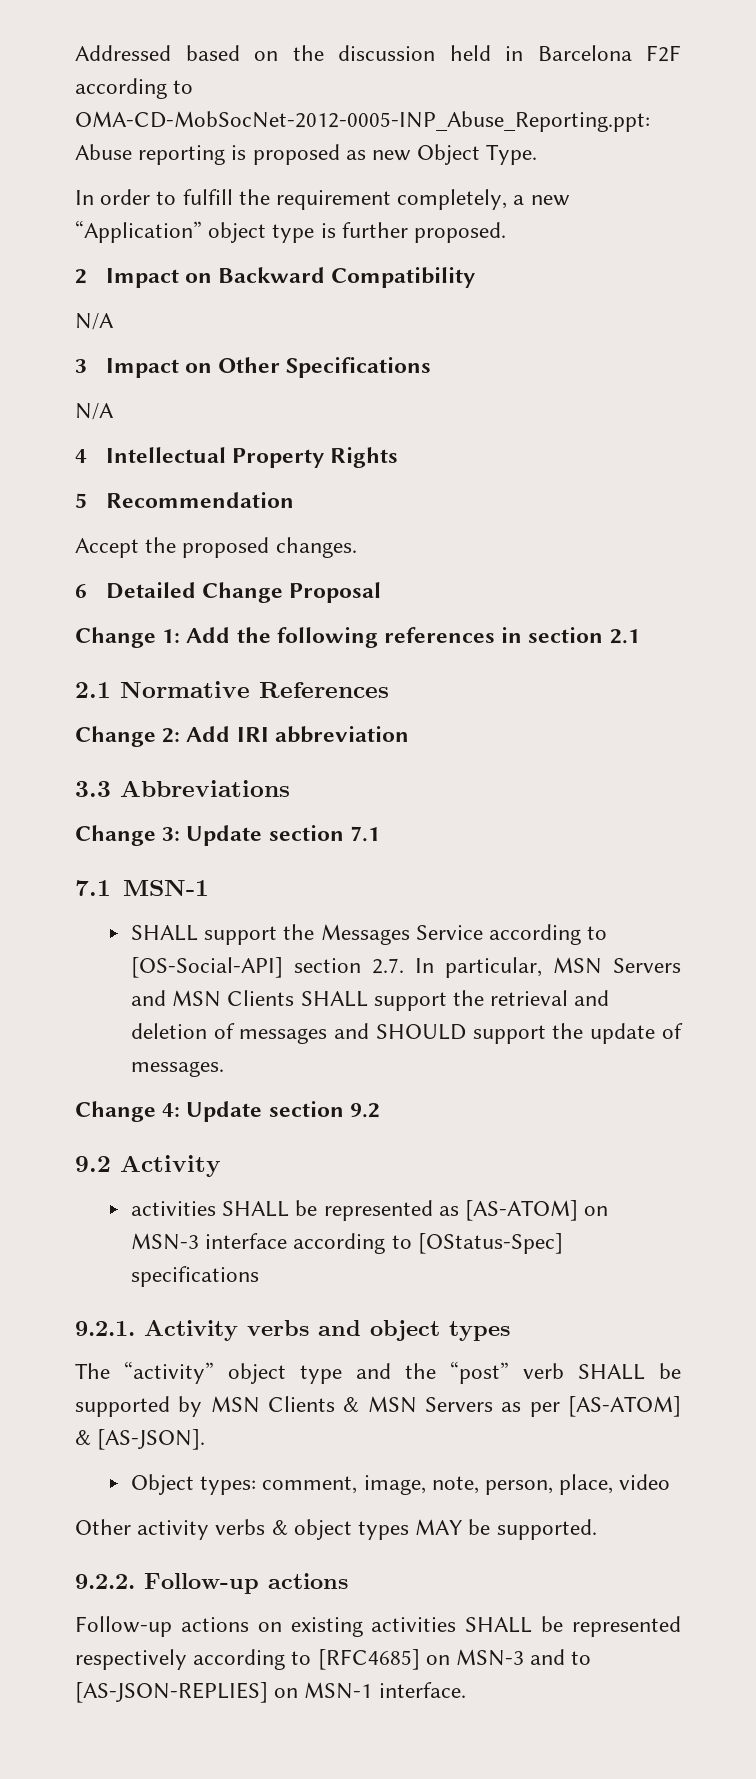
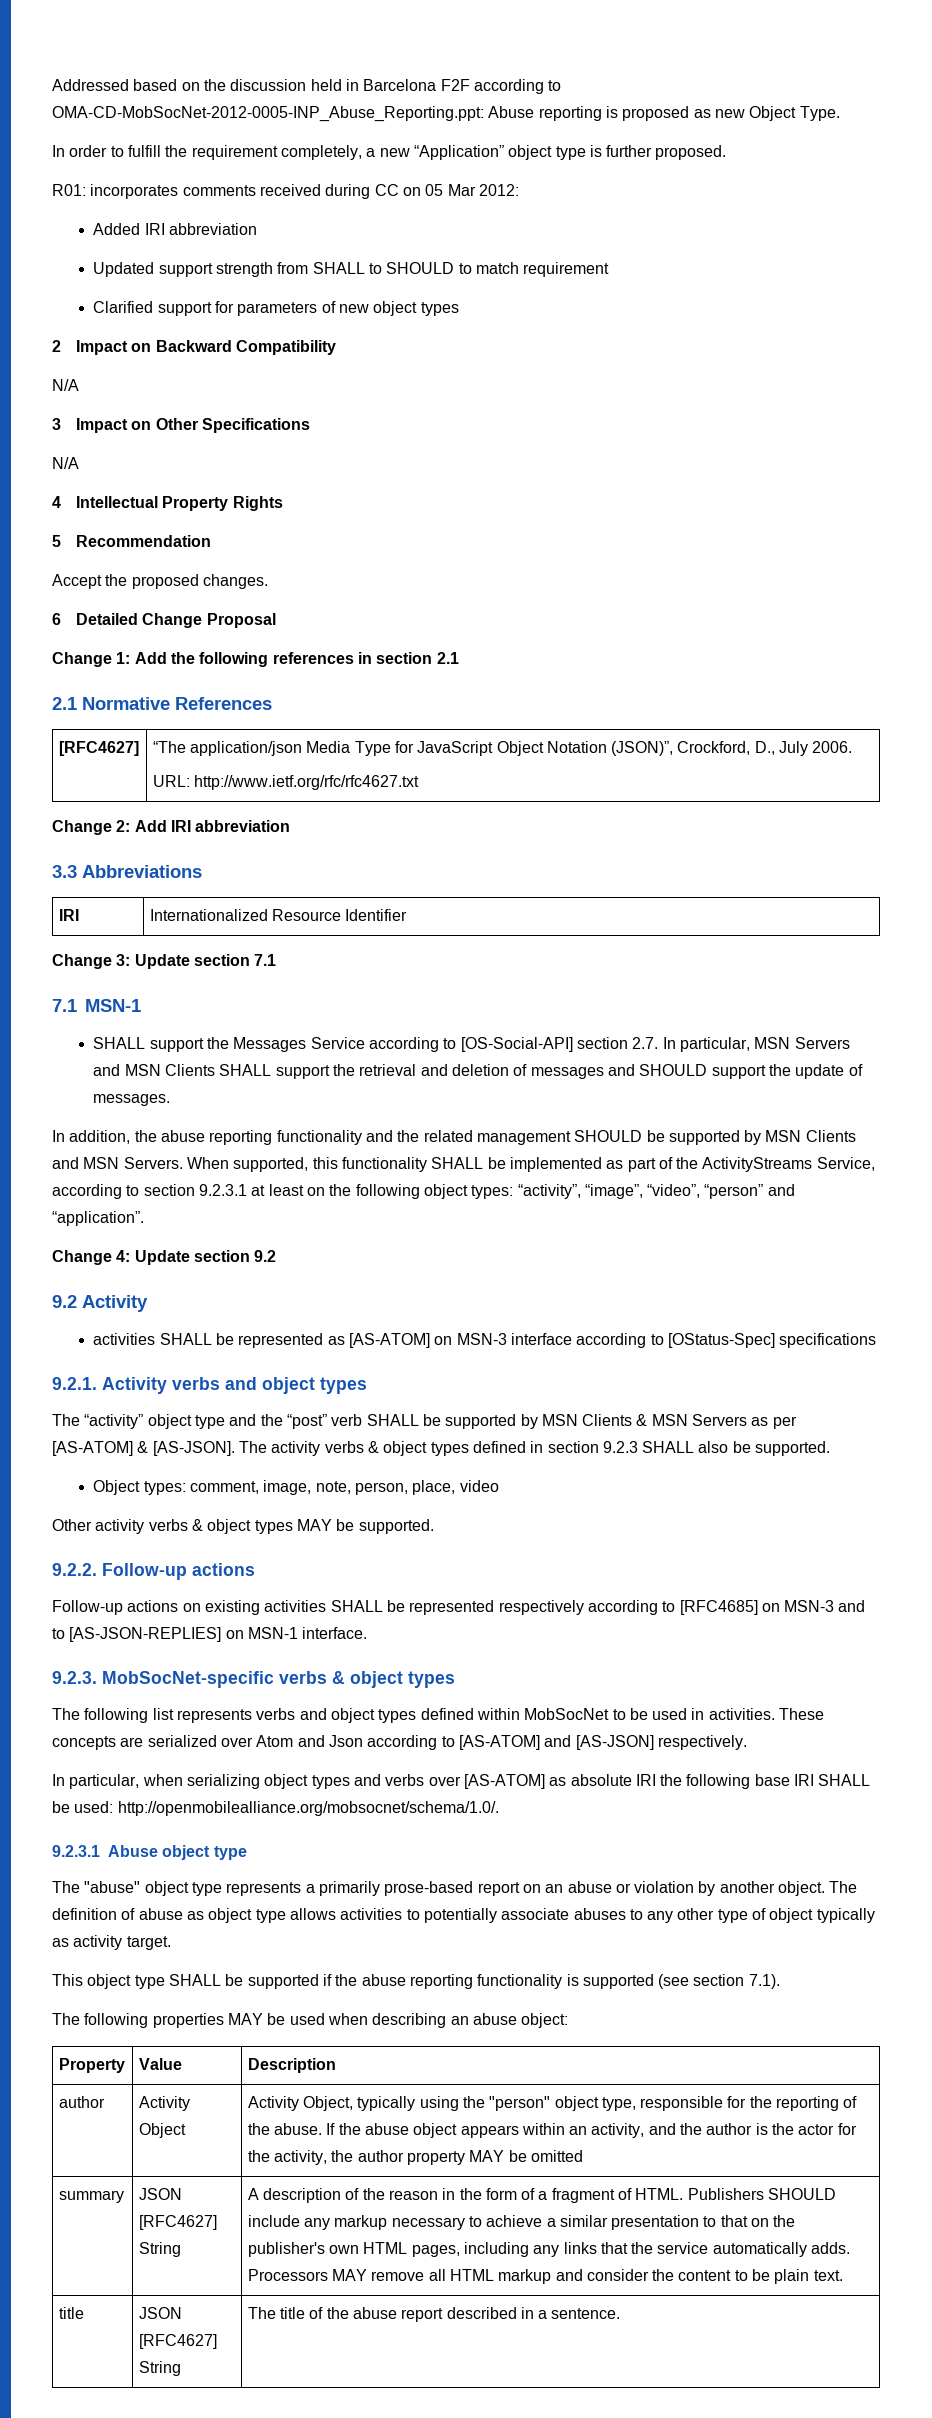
+ R01: incorporates comments received during CC on 05 Mar 2012:
+ Added IRI abbreviation
+ Updated support strength from SHALL to SHOULD to match requirement
+ Clarified support for parameters of new object types
+ [RFC4627] | “The application/json Media Type for JavaScript Object Notation (JSON)”, Crockford, D., July 2006.
+ URL: http://www.ietf.org/rfc/rfc4627.txt
+ IRI | Internationalized Resource Identifier
+ In addition, the abuse reporting functionality and the related management SHOULD be supported by MSN Clients and MSN Servers. When supported, this functionality SHALL be implemented as part of the ActivityStreams Service, according to section 9.2.3.1 at least on the following object types: “activity”, “image”, “video”, “person” and “application”.
+ The activity verbs & object types defined in section 9.2.3 SHALL also be supported.
+ 9.2.3. MobSocNet-specific verbs & object types
+ The following list represents verbs and object types defined within MobSocNet to be used in activities. These concepts are serialized over Atom and Json according to [AS-ATOM] and [AS-JSON] respectively.
+ In particular, when serializing object types and verbs over [AS-ATOM] as absolute IRI the following base IRI SHALL be used: http://openmobilealliance.org/mobsocnet/schema/1.0/.
+ 9.2.3.1 Abuse object type
+ The "abuse" object type represents a primarily prose-based report on an abuse or violation by another object. The definition of abuse as object type allows activities to potentially associate abuses to any other type of object typically as activity target.
+ This object type SHALL be supported if the abuse reporting functionality is supported (see section 7.1).
+ The following properties MAY be used when describing an abuse object:
+ Property | Value | Description
+ author | Activity Object | Activity Object, typically using the "person" object type, responsible for the reporting of the abuse. If the abuse object appears within an activity, and the author is the actor for the activity, the author property MAY be omitted
+ summary | JSON [RFC4627] String | A description of the reason in the form of a fragment of HTML. Publishers SHOULD include any markup necessary to achieve a similar presentation to that on the publisher's own HTML pages, including any links that the service automatically adds. Processors MAY remove all HTML markup and consider the content to be plain text.
+ title | JSON [RFC4627] String | The title of the abuse report described in a sentence.

